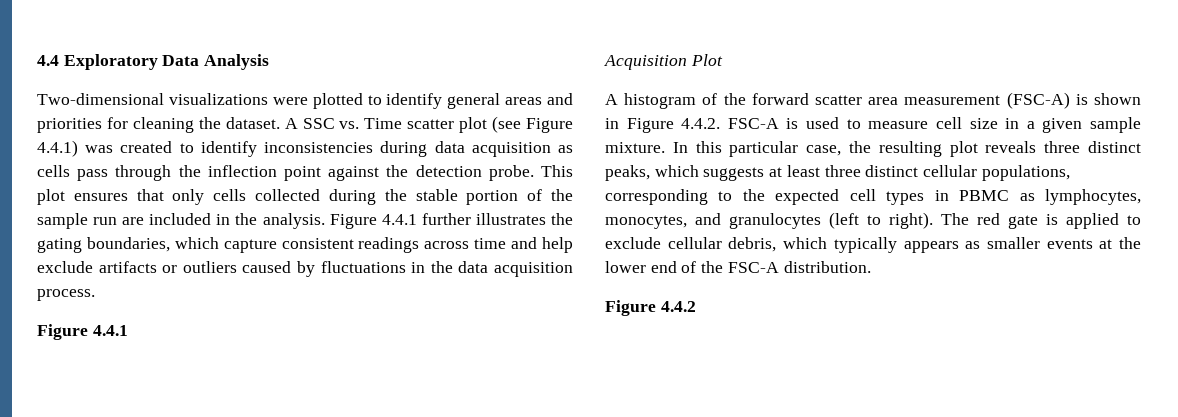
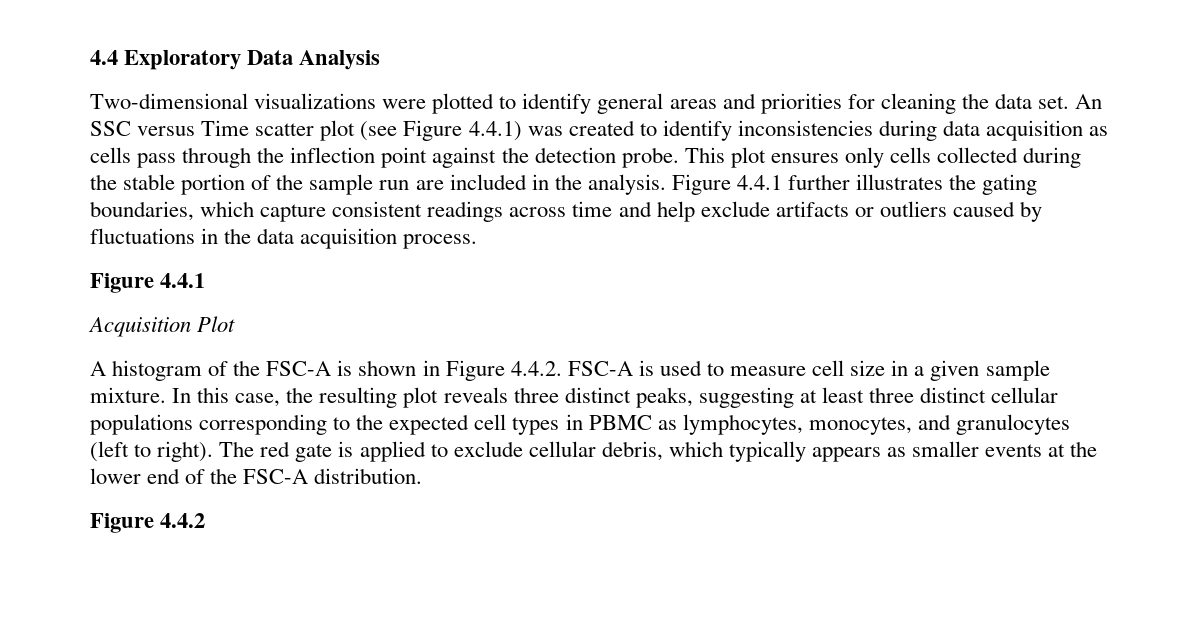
- Two-dimensional visualizations were plotted to identify general areas and priorities for cleaning the dataset. A SSC vs. Time scatter plot (see Figure 4.4.1) was created to identify inconsistencies during data acquisition as cells pass through the inflection point against the detection probe.
+ Two-dimensional visualizations were plotted to identify general areas and priorities for cleaning the data set. An SSC versus Time scatter plot (see Figure 4.4.1) was created to identify inconsistencies during data acquisition as cells pass through the inflection point against the detection probe.
- This plot ensures that only cells collected during the stable portion of the sample run are included in the analysis.
+ This plot ensures only cells collected during the stable portion of the sample run are included in the analysis.
- A histogram of the forward scatter area measurement (FSC-A) is shown in Figure 4.4.2. FSC-A is used to measure cell size in a given sample mixture.
+ A histogram of the FSC-A is shown in Figure 4.4.2. FSC-A is used to measure cell size in a given sample mixture.
- In this particular case, the resulting plot reveals three distinct peaks, which suggests at least three distinct cellular populations, corresponding to the expected cell types in PBMC as lymphocytes, monocytes, and granulocytes (left to right).
+ In this case, the resulting plot reveals three distinct peaks, suggesting at least three distinct cellular populations corresponding to the expected cell types in PBMC as lymphocytes, monocytes, and granulocytes (left to right).

